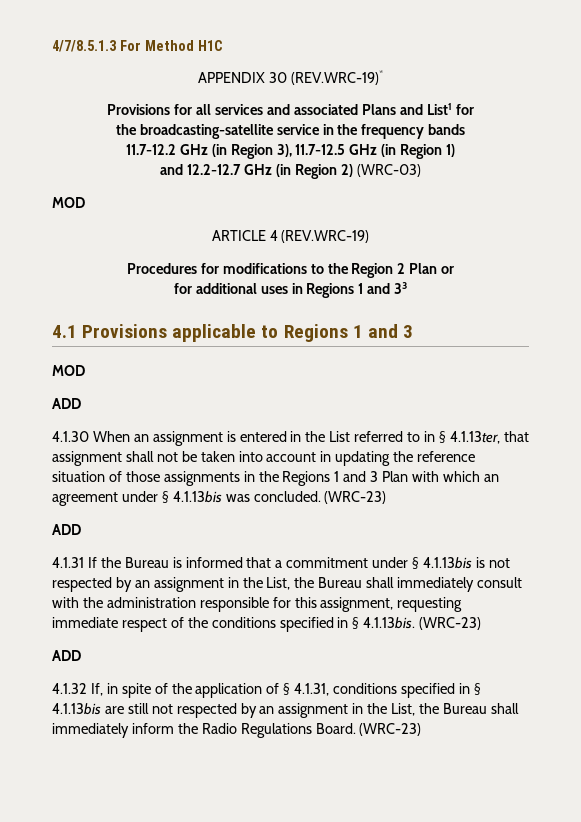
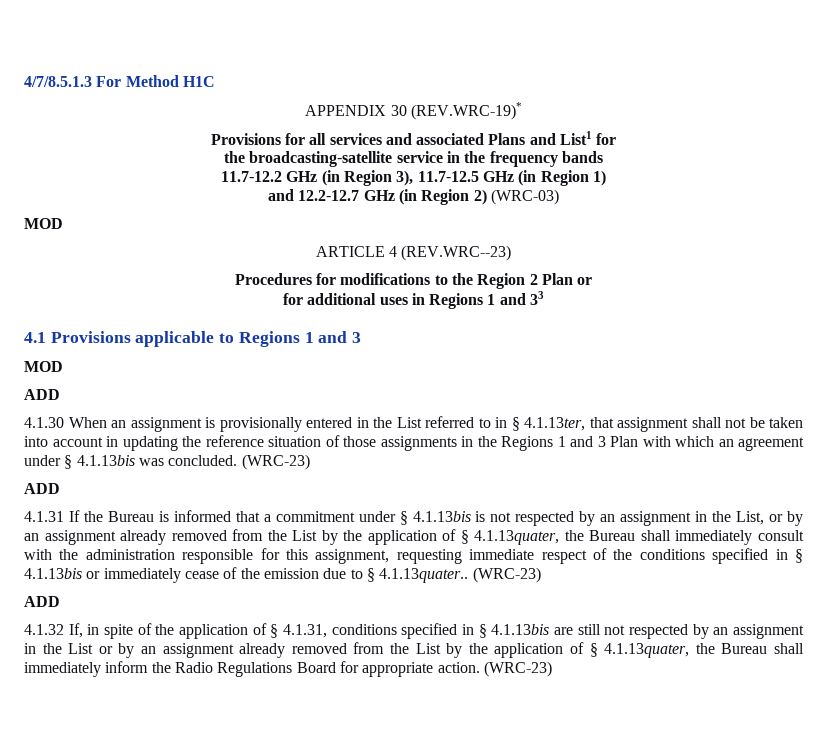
- ARTICLE 4 (REV.WRC-19)
+ ARTICLE 4 (REV.WRC--23)
- 4.1.30 When an assignment is entered in the List referred to in § 4.1.13ter, that assignment shall not be taken into account in updating the reference situation of those assignments in the Regions 1 and 3 Plan with which an agreement under § 4.1.13bis was concluded.
+ 4.1.30 When an assignment is provisionally entered in the List referred to in § 4.1.13ter, that assignment shall not be taken into account in updating the reference situation of those assignments in the Regions 1 and 3 Plan with which an agreement under § 4.1.13bis was concluded.
- 4.1.31 If the Bureau is informed that a commitment under § 4.1.13bis is not respected by an assignment in the List, the Bureau shall immediately consult with the administration responsible for this assignment, requesting immediate respect of the conditions specified in § 4.1.13bis. (WRC-23)
+ 4.1.31 If the Bureau is informed that a commitment under § 4.1.13bis is not respected by an assignment in the List, or by an assignment already removed from the List by the application of § 4.1.13quater, the Bureau shall immediately consult with the administration responsible for this assignment, requesting immediate respect of the conditions specified in § 4.1.13bis or immediately cease of the emission due to § 4.1.13quater.. (WRC-23)
- 4.1.32 If, in spite of the application of § 4.1.31, conditions specified in § 4.1.13bis are still not respected by an assignment in the List, the Bureau shall immediately inform the Radio Regulations Board.
+ 4.1.32 If, in spite of the application of § 4.1.31, conditions specified in § 4.1.13bis are still not respected by an assignment in the List or by an assignment already removed from the List by the application of § 4.1.13quater, the Bureau shall immediately inform the Radio Regulations Board for appropriate action.

